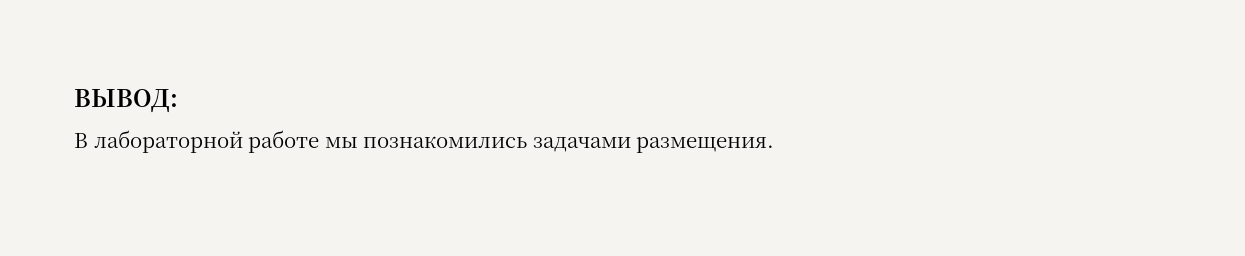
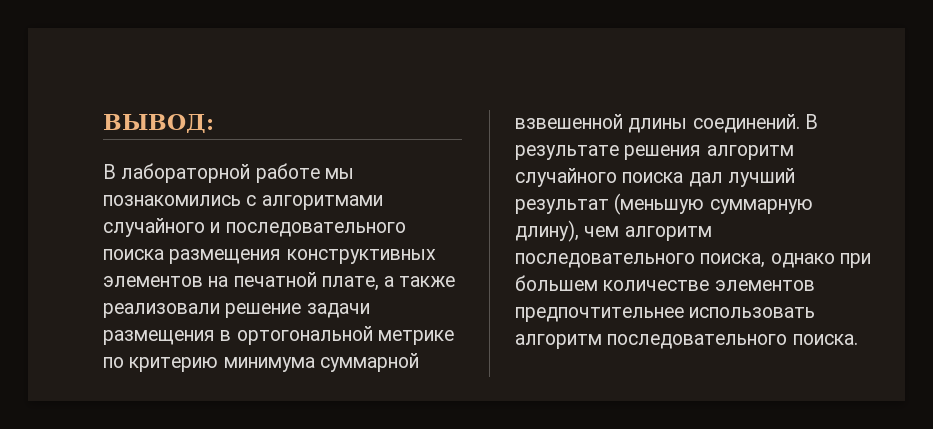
- В лабораторной работе мы познакомились задачами размещения.
+ В лабораторной работе мы познакомились с алгоритмами случайного и последовательного поиска размещения конструктивных элементов на печатной плате, а также реализовали решение задачи размещения в ортогональной метрике по критерию минимума суммарной взвешенной длины соединений. В результате решения алгоритм случайного поиска дал лучший результат (меньшую суммарную длину), чем алгоритм последовательного поиска, однако при большем количестве элементов предпочтительнее использовать алгоритм последовательного поиска.

